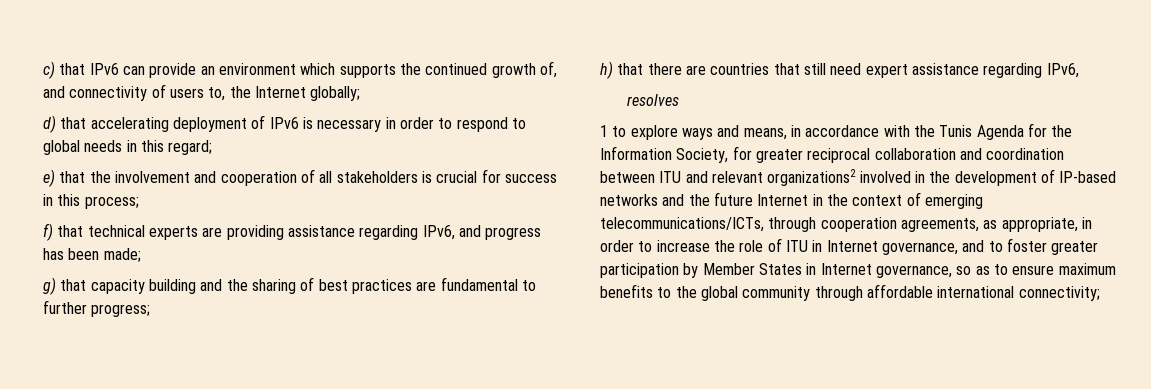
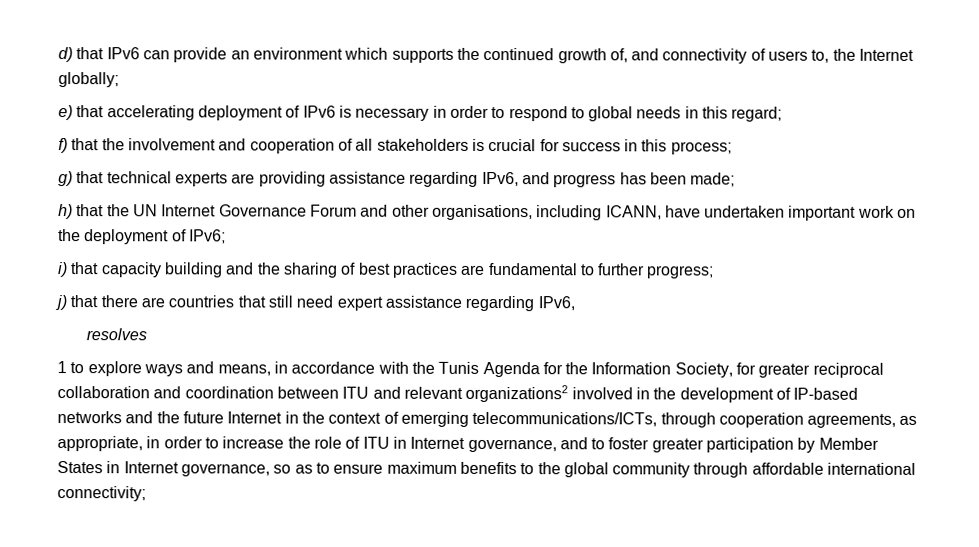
- c) that IPv6 can provide an environment which supports the continued growth of, and connectivity of users to, the Internet globally;
+ d) that IPv6 can provide an environment which supports the continued growth of, and connectivity of users to, the Internet globally;
- d) that accelerating deployment of IPv6 is necessary in order to respond to global needs in this regard;
+ e) that accelerating deployment of IPv6 is necessary in order to respond to global needs in this regard;
- e) that the involvement and cooperation of all stakeholders is crucial for success in this process;
+ f) that the involvement and cooperation of all stakeholders is crucial for success in this process;
- f) that technical experts are providing assistance regarding IPv6, and progress has been made;
+ g) that technical experts are providing assistance regarding IPv6, and progress has been made;
- g) that capacity building and the sharing of best practices are fundamental to further progress;
+ h) that the UN Internet Governance Forum and other organisations, including ICANN, have undertaken important work on the deployment of IPv6;
+ i) that capacity building and the sharing of best practices are fundamental to further progress;
- h) that there are countries that still need expert assistance regarding IPv6,
+ j) that there are countries that still need expert assistance regarding IPv6,

